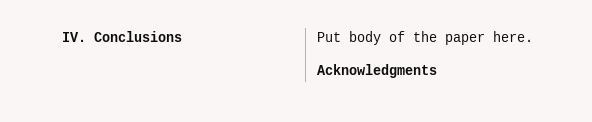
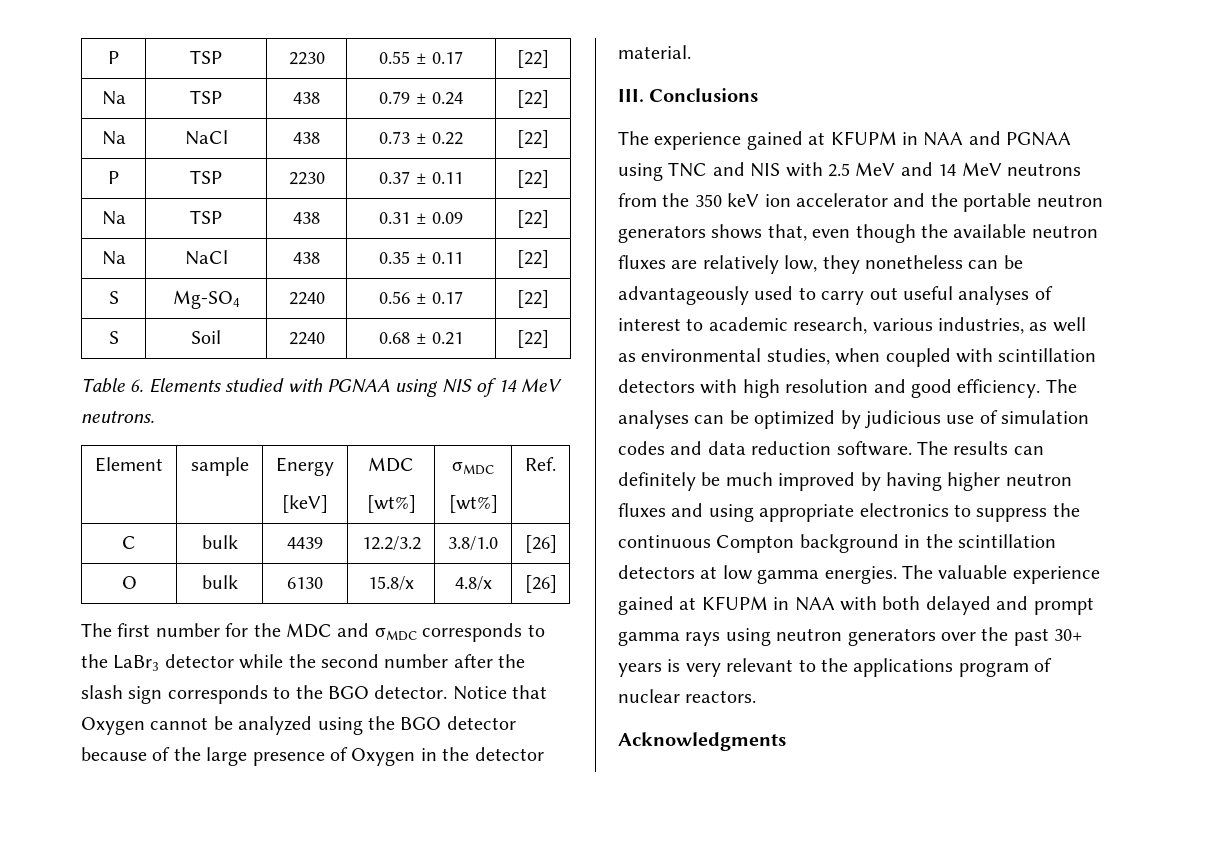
- IV. Conclusions
- Put body of the paper here.
+ P | TSP | 2230 | 0.55 ± 0.17 | [22]
+ Na | TSP | 438 | 0.79 ± 0.24 | [22]
+ Na | NaCl | 438 | 0.73 ± 0.22 | [22]
+ P | TSP | 2230 | 0.37 ± 0.11 | [22]
+ Na | TSP | 438 | 0.31 ± 0.09 | [22]
+ Na | NaCl | 438 | 0.35 ± 0.11 | [22]
+ S | Mg-SO4 | 2240 | 0.56 ± 0.17 | [22]
+ S | Soil | 2240 | 0.68 ± 0.21 | [22]
+ Table 6. Elements studied with PGNAA using NIS of 14 MeV neutrons.
+ Element | sample | Energy
+ [keV] | MDC
+ [wt%] | σMDC
+ [wt%] | Ref.
+ C | bulk | 4439 | 12.2/3.2 | 3.8/1.0 | [26]
+ O | bulk | 6130 | 15.8/x | 4.8/x | [26]
+ The first number for the MDC and σMDC corresponds to the LaBr3 detector while the second number after the slash sign corresponds to the BGO detector. Notice that Oxygen cannot be analyzed using the BGO detector because of the large presence of Oxygen in the detector material.
+ III. Conclusions
+ The experience gained at KFUPM in NAA and PGNAA using TNC and NIS with 2.5 MeV and 14 MeV neutrons from the 350 keV ion accelerator and the portable neutron generators shows that, even though the available neutron fluxes are relatively low, they nonetheless can be advantageously used to carry out useful analyses of interest to academic research, various industries, as well as environmental studies, when coupled with scintillation detectors with high resolution and good efficiency. The analyses can be optimized by judicious use of simulation codes and data reduction software. The results can definitely be much improved by having higher neutron fluxes and using appropriate electronics to suppress the continuous Compton background in the scintillation detectors at low gamma energies. The valuable experience gained at KFUPM in NAA with both delayed and prompt gamma rays using neutron generators over the past 30+ years is very relevant to the applications program of nuclear reactors.

